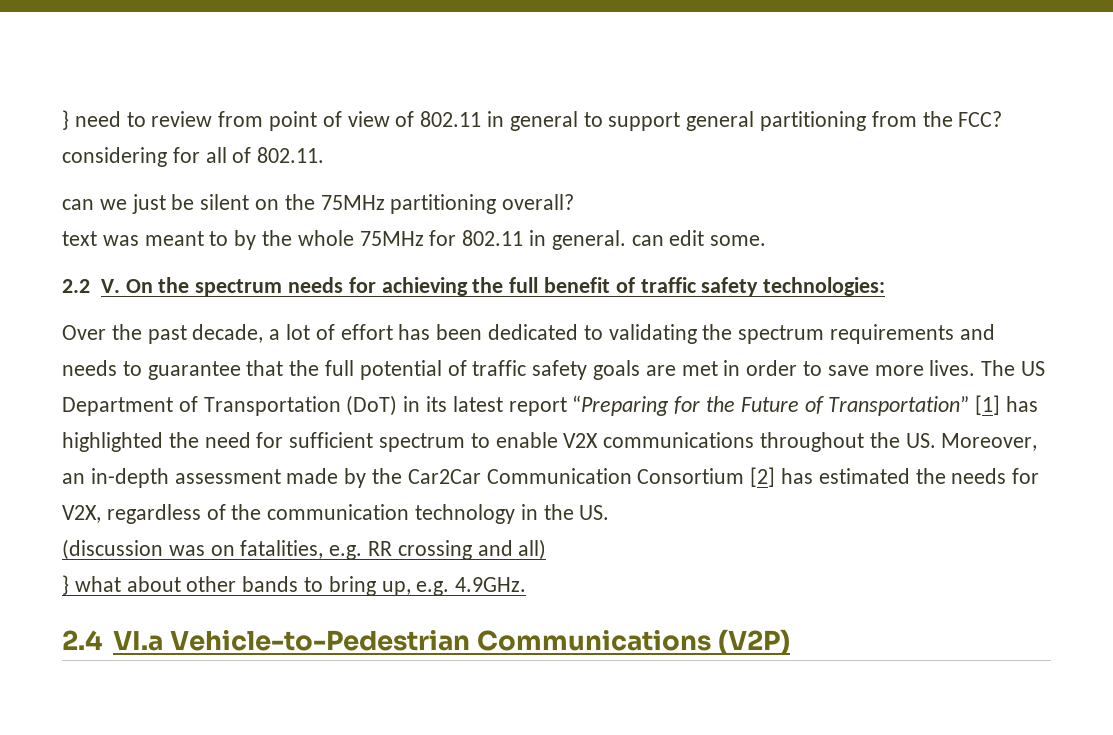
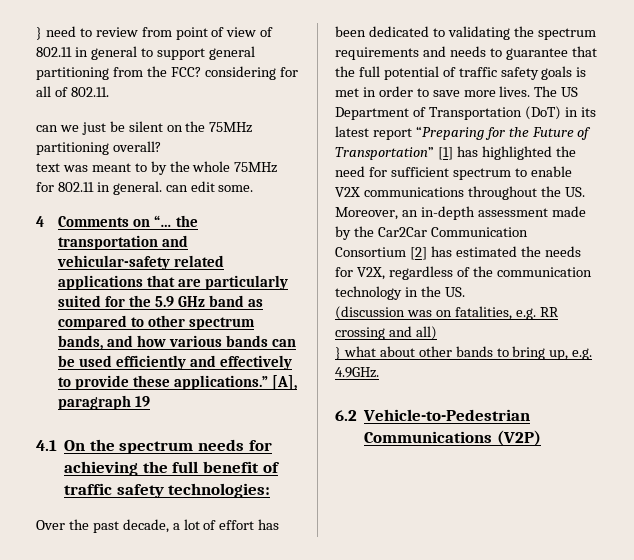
- 2.2 V. On the spectrum needs for achieving the full benefit of traffic safety technologies:
+ 4 Comments on “… the transportation and vehicular-safety related applications that are particularly suited for the 5.9 GHz band as compared to other spectrum bands, and how various bands can be used efficiently and effectively to provide these applications.” [A], paragraph 19
+ 4.1 On the spectrum needs for achieving the full benefit of traffic safety technologies:
- Over the past decade, a lot of effort has been dedicated to validating the spectrum requirements and needs to guarantee that the full potential of traffic safety goals are met in order to save more lives.
+ Over the past decade, a lot of effort has been dedicated to validating the spectrum requirements and needs to guarantee that the full potential of traffic safety goals is met in order to save more lives.
- 2.4 VI.a Vehicle-to-Pedestrian Communications (V2P)
+ 6.2 Vehicle-to-Pedestrian Communications (V2P)

